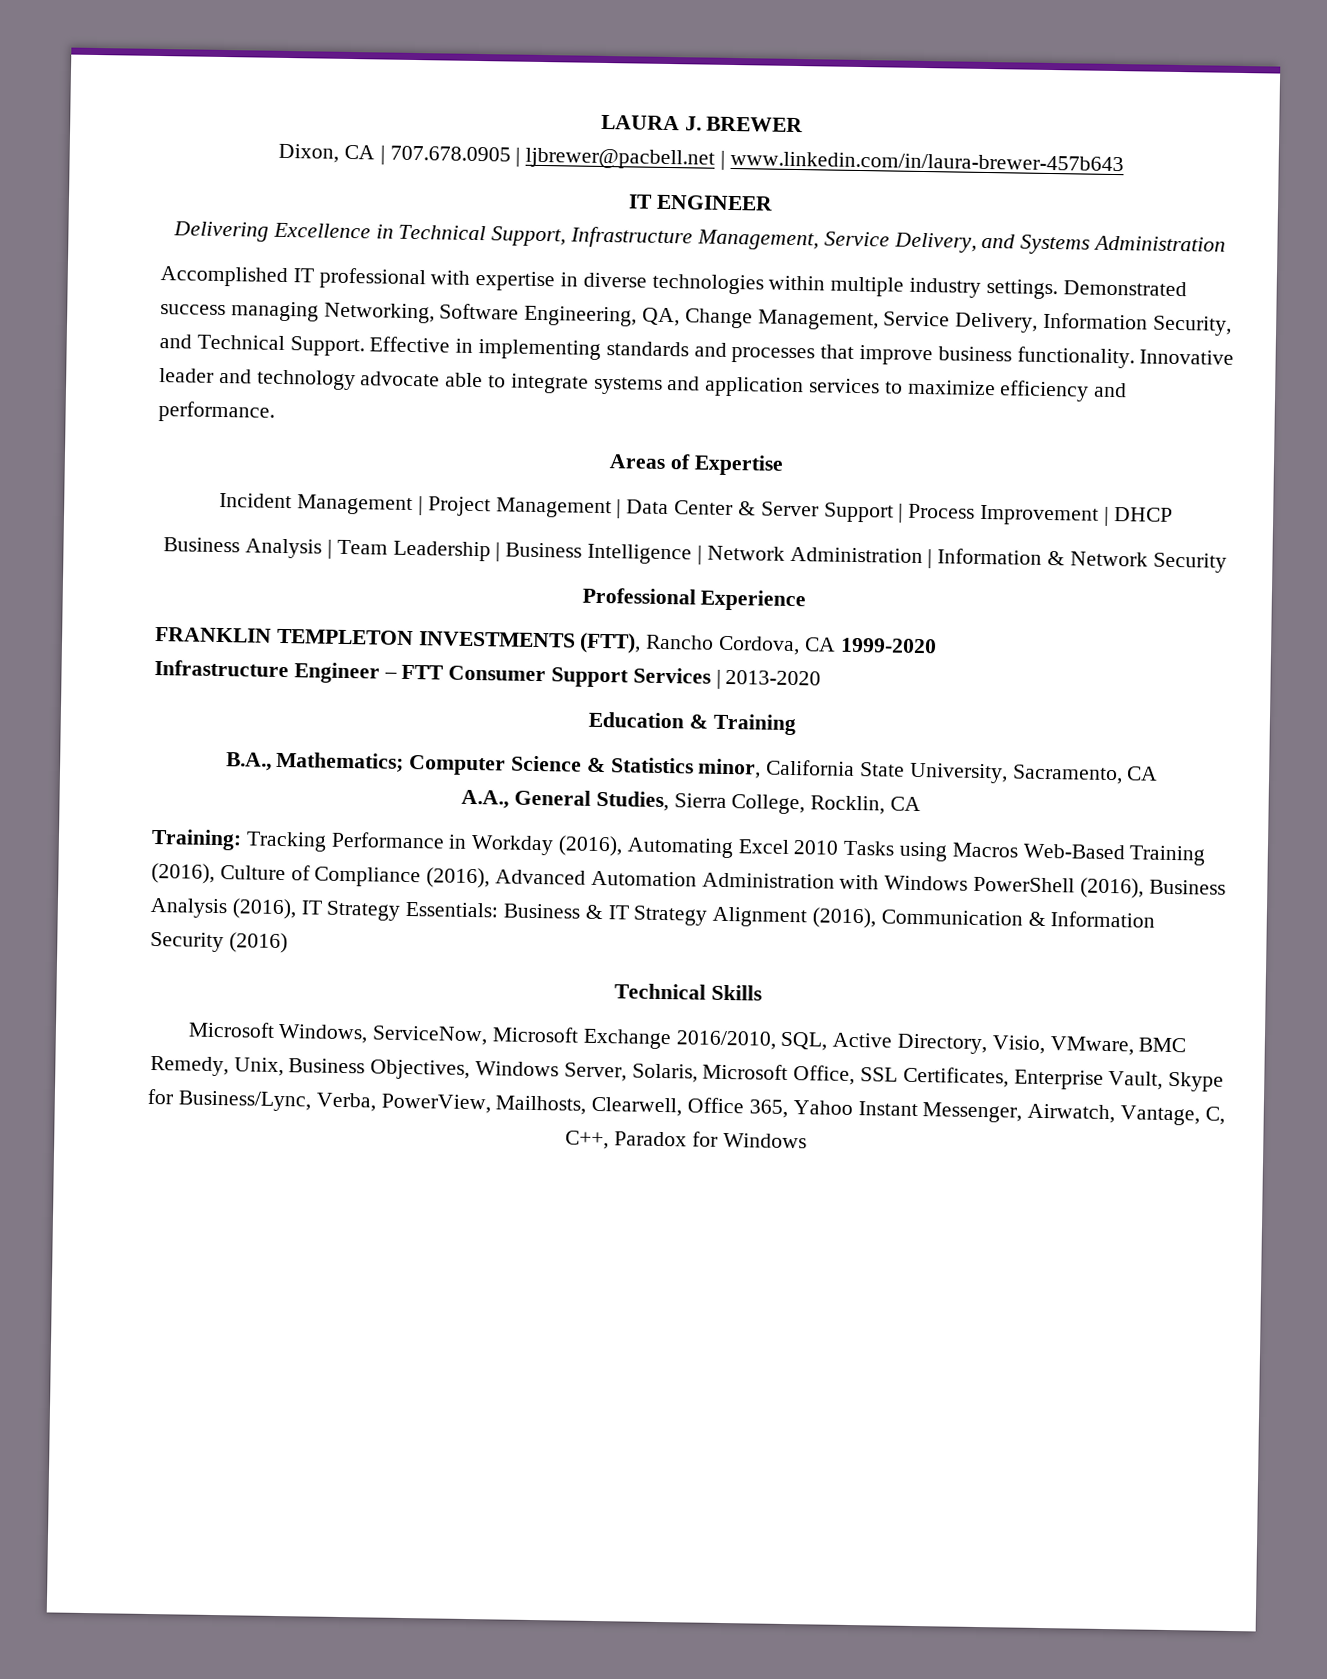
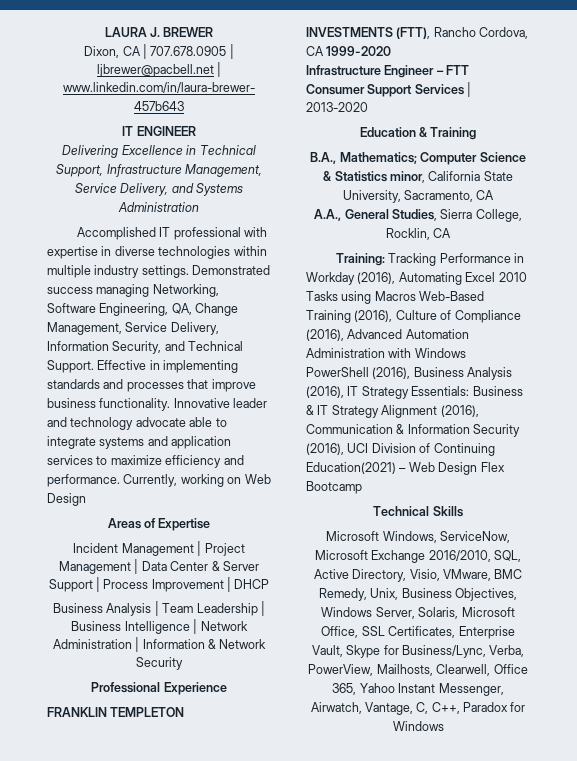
+ Currently, working on Web Design
- Training: Tracking Performance in Workday (2016), Automating Excel 2010 Tasks using Macros Web-Based Training (2016), Culture of Compliance (2016), Advanced Automation Administration with Windows PowerShell (2016), Business Analysis (2016), IT Strategy Essentials: Business & IT Strategy Alignment (2016), Communication & Information Security (2016)
+ Training: Tracking Performance in Workday (2016), Automating Excel 2010 Tasks using Macros Web-Based Training (2016), Culture of Compliance (2016), Advanced Automation Administration with Windows PowerShell (2016), Business Analysis (2016), IT Strategy Essentials: Business & IT Strategy Alignment (2016), Communication & Information Security (2016), UCI Division of Continuing Education(2021) – Web Design Flex Bootcamp

